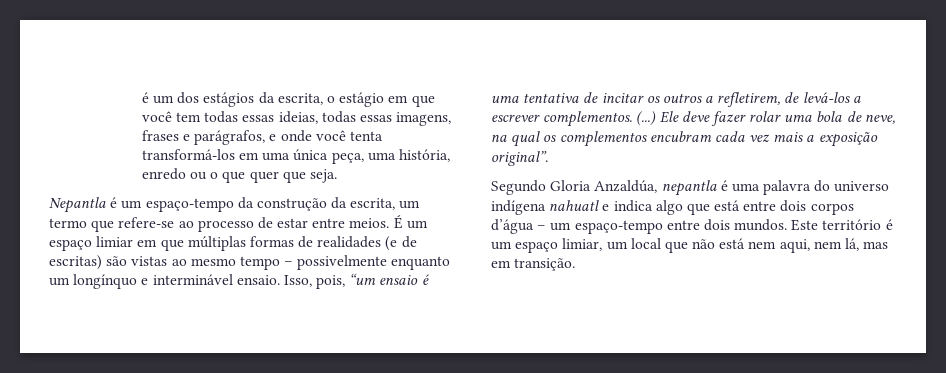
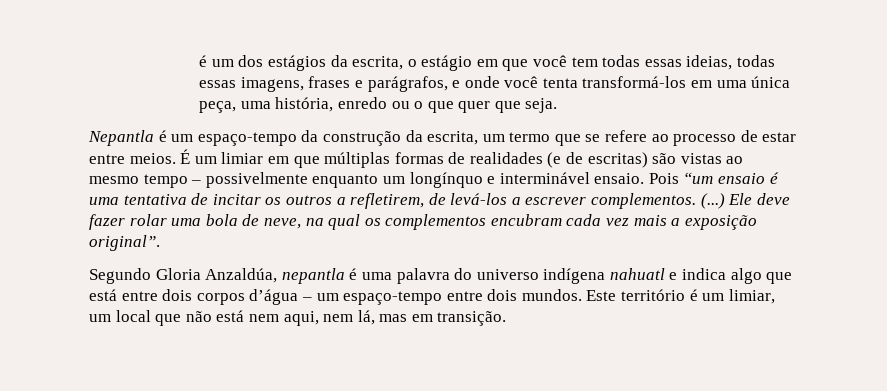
- Nepantla é um espaço-tempo da construção da escrita, um termo que refere-se ao processo de estar entre meios.
+ Nepantla é um espaço-tempo da construção da escrita, um termo que se refere ao processo de estar entre meios.
- É um espaço limiar em que múltiplas formas de realidades (e de escritas) são vistas ao mesmo tempo – possivelmente enquanto um longínquo e interminável ensaio.
+ É um limiar em que múltiplas formas de realidades (e de escritas) são vistas ao mesmo tempo – possivelmente enquanto um longínquo e interminável ensaio.
- Isso, pois, “um ensaio é uma tentativa de incitar os outros a refletirem, de levá-los a escrever complementos.
+ Pois “um ensaio é uma tentativa de incitar os outros a refletirem, de levá-los a escrever complementos.
- Este território é um espaço limiar, um local que não está nem aqui, nem lá, mas em transição.
+ Este território é um limiar, um local que não está nem aqui, nem lá, mas em transição.

